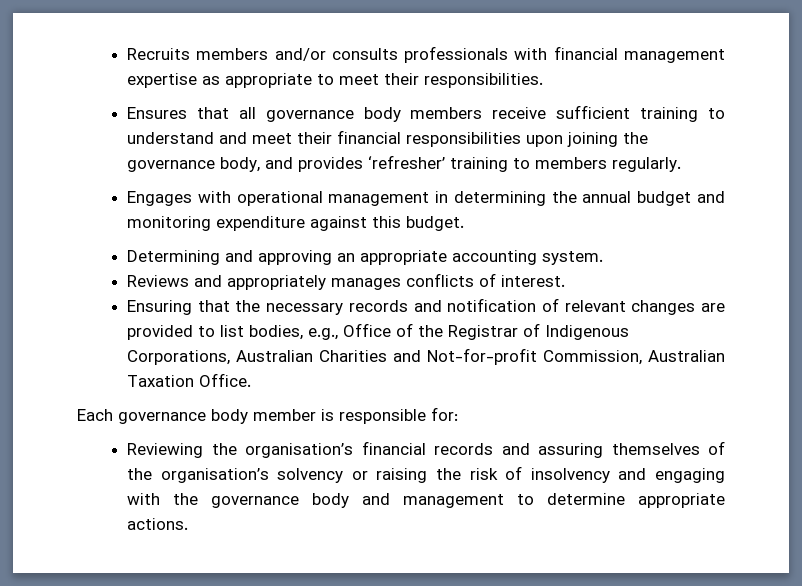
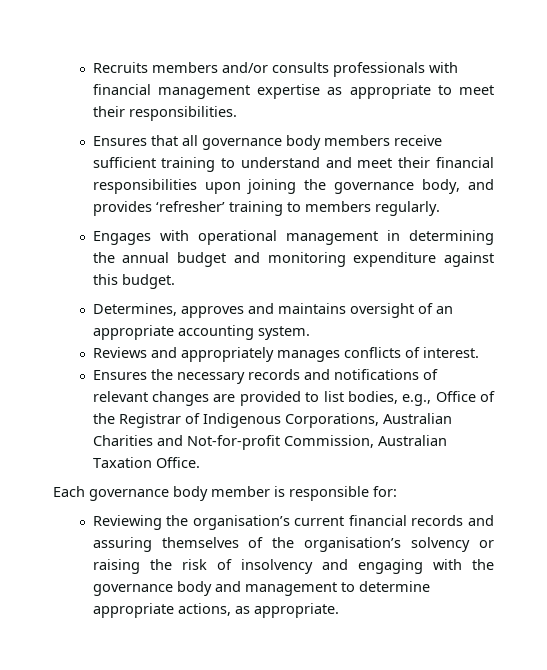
- Determining and approving an appropriate accounting system.
+ Determines, approves and maintains oversight of an appropriate accounting system.
- Ensuring that the necessary records and notification of relevant changes are provided to list bodies, e.g., Office of the Registrar of Indigenous Corporations, Australian Charities and Not-for-profit Commission, Australian Taxation Office.
+ Ensures the necessary records and notifications of relevant changes are provided to list bodies, e.g., Office of the Registrar of Indigenous Corporations, Australian Charities and Not-for-profit Commission, Australian Taxation Office.
- Reviewing the organisation’s financial records and assuring themselves of the organisation’s solvency or raising the risk of insolvency and engaging with the governance body and management to determine appropriate actions.
+ Reviewing the organisation’s current financial records and assuring themselves of the organisation’s solvency or raising the risk of insolvency and engaging with the governance body and management to determine appropriate actions, as appropriate.

